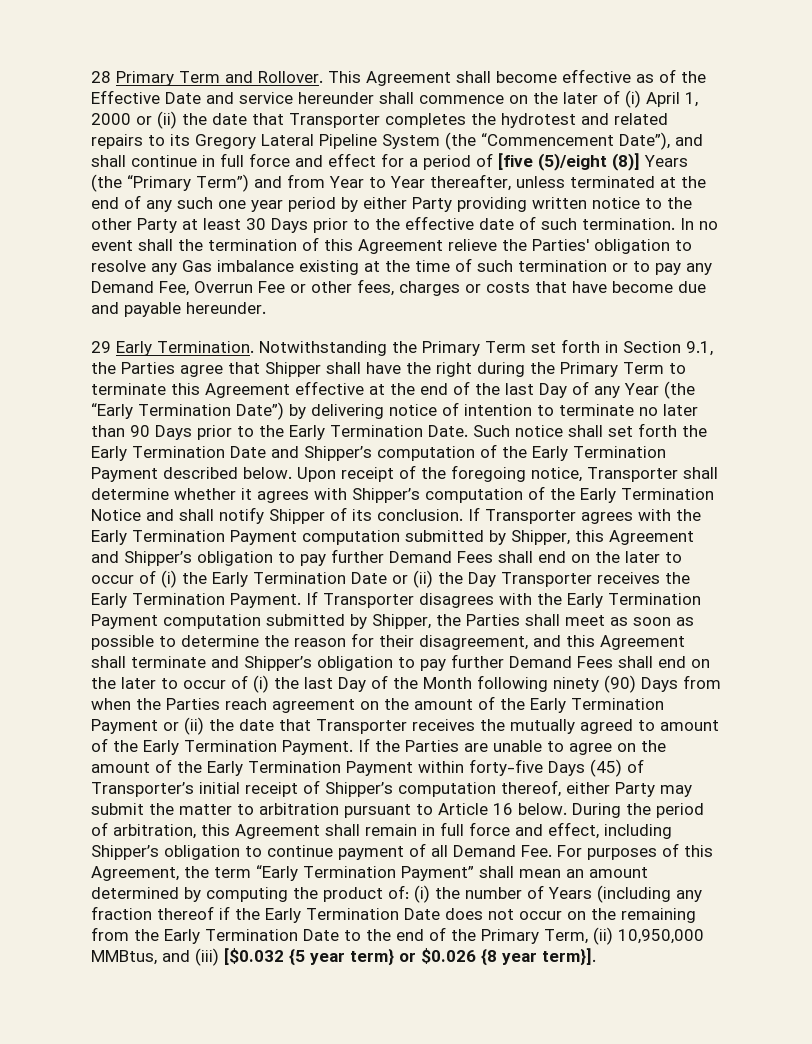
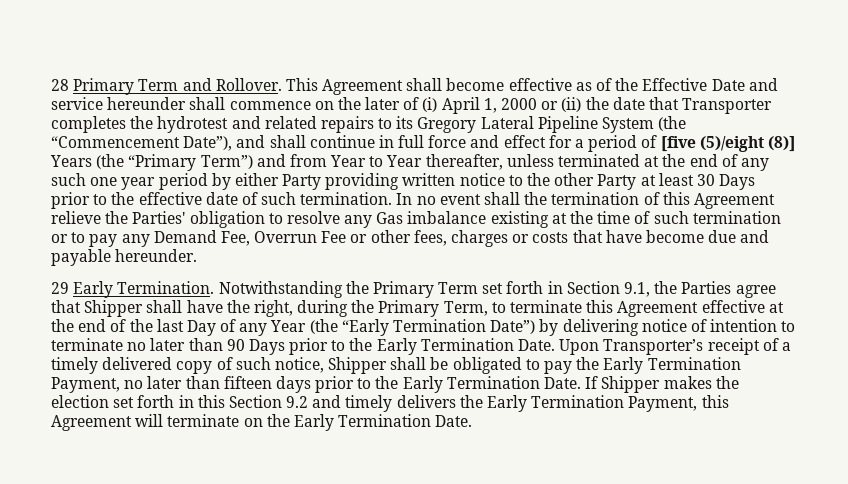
- Notwithstanding the Primary Term set forth in Section 9.1, the Parties agree that Shipper shall have the right during the Primary Term to terminate this Agreement effective at the end of the last Day of any Year (the “Early Termination Date”) by delivering notice of intention to terminate no later than 90 Days prior to the Early Termination Date.
+ Notwithstanding the Primary Term set forth in Section 9.1, the Parties agree that Shipper shall have the right, during the Primary Term, to terminate this Agreement effective at the end of the last Day of any Year (the “Early Termination Date”) by delivering notice of intention to terminate no later than 90 Days prior to the Early Termination Date.
- Such notice shall set forth the Early Termination Date and Shipper’s computation of the Early Termination Payment described below. Upon receipt of the foregoing notice, Transporter shall determine whether it agrees with Shipper’s computation of the Early Termination Notice and shall notify Shipper of its conclusion. If Transporter agrees with the Early Termination Payment computation submitted by Shipper, this Agreement and Shipper’s obligation to pay further Demand Fees shall end on the later to occur of (i) the Early Termination Date or (ii) the Day Transporter receives the Early Termination Payment. If Transporter disagrees with the Early Termination Payment computation submitted by Shipper, the Parties shall meet as soon as possible to determine the reason for their disagreement, and this Agreement shall terminate and Shipper’s obligation to pay further Demand Fees shall end on the later to occur of (i) the last Day of the Month following ninety (90) Days from when the Parties reach agreement on the amount of the Early Termination Payment or (ii) the date that Transporter receives the mutually agreed to amount of the Early Termination Payment. If the Parties are unable to agree on the amount of the Early Termination Payment within forty-five Days (45) of Transporter’s initial receipt of Shipper’s computation thereof, either Party may submit the matter to arbitration pursuant to Article 16 below. During the period of arbitration, this Agreement shall remain in full force and effect, including Shipper’s obligation to continue payment of all Demand Fee. For purposes of this Agreement, the term “Early Termination Payment” shall mean an amount determined by computing the product of: (i) the number of Years (including any fraction thereof if the Early Termination Date does not occur on the remaining from the Early Termination Date to the end of the Primary Term, (ii) 10,950,000 MMBtus, and (iii) [$0.032 {5 year term} or $0.026 {8 year term}].
+ Upon Transporter’s receipt of a timely delivered copy of such notice, Shipper shall be obligated to pay the Early Termination Payment, no later than fifteen days prior to the Early Termination Date. If Shipper makes the election set forth in this Section 9.2 and timely delivers the Early Termination Payment, this Agreement will terminate on the Early Termination Date.

